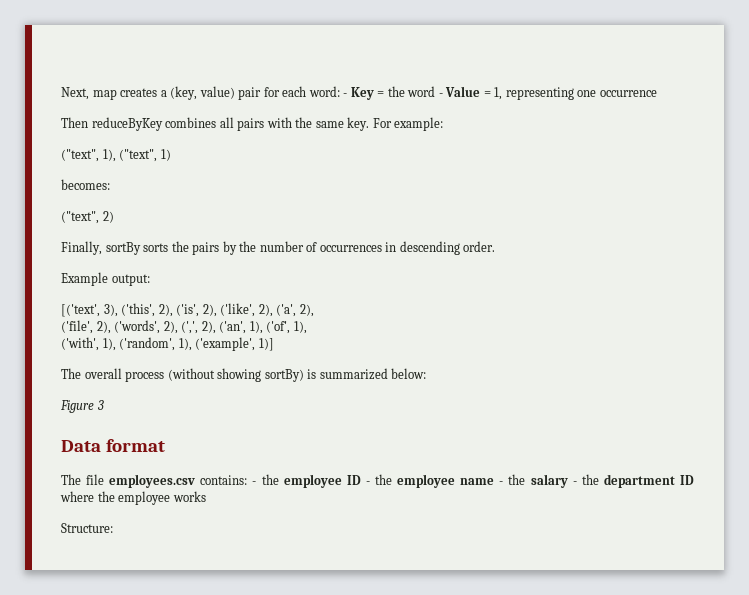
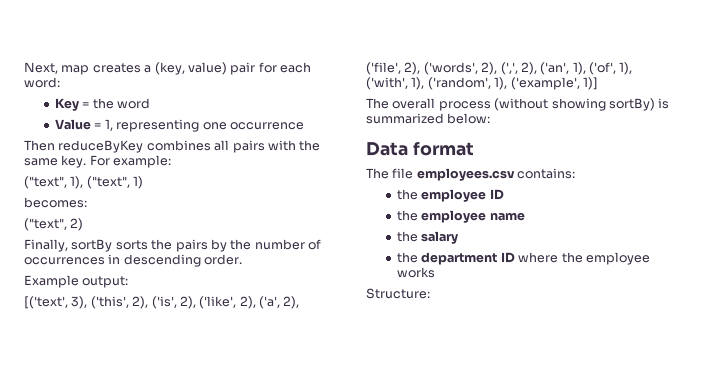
- Next, map creates a (key, value) pair for each word: - Key = the word - Value = 1, representing one occurrence
+ Next, map creates a (key, value) pair for each word:
+ Key = the word
+ Value = 1, representing one occurrence
- Figure 3
- The file employees.csv contains: - the employee ID - the employee name - the salary - the department ID where the employee works
+ The file employees.csv contains:
+ the employee ID
+ the employee name
+ the salary
+ the department ID where the employee works

